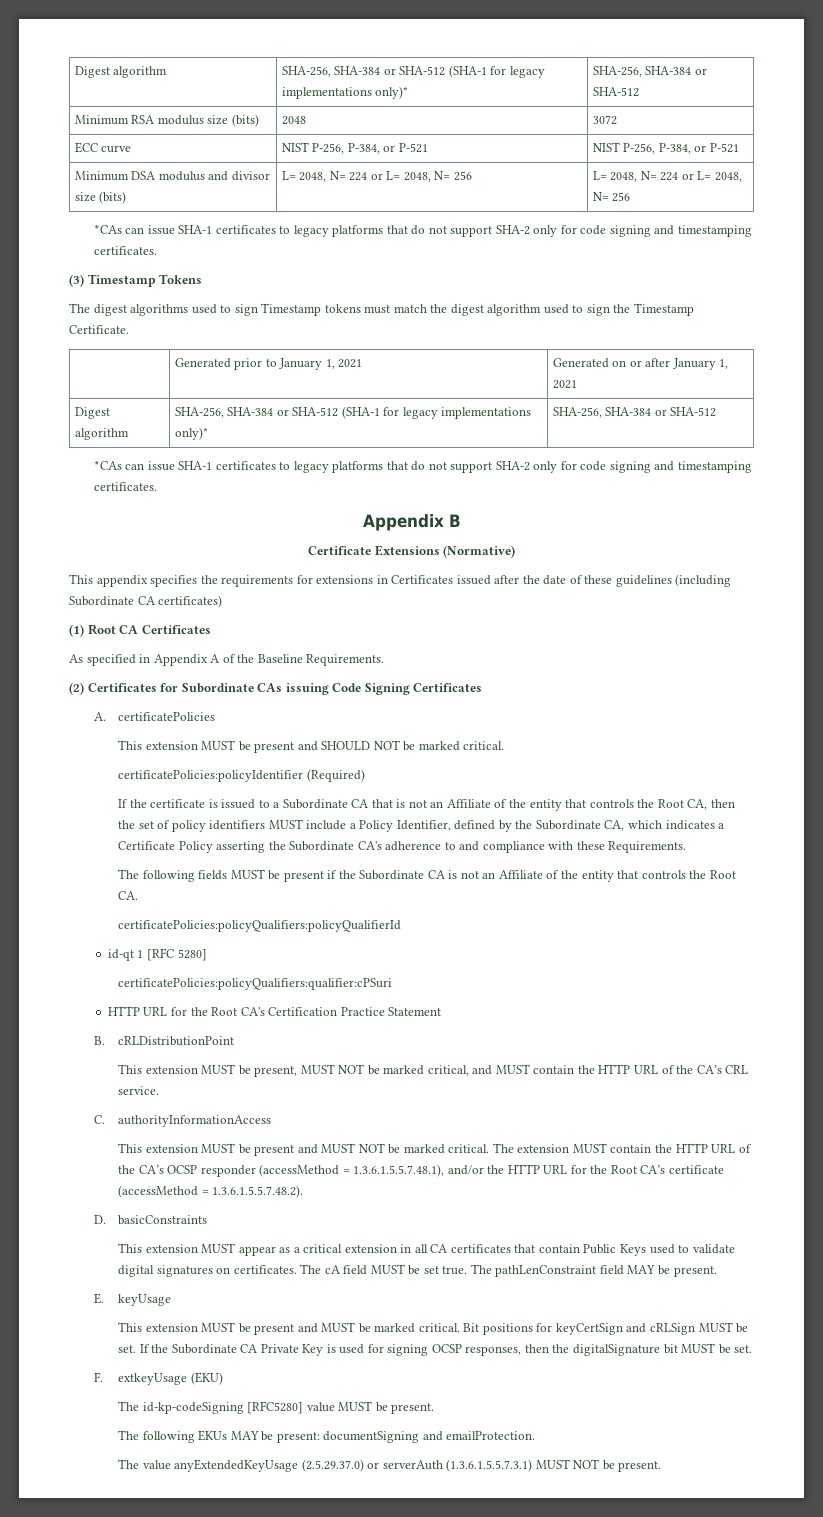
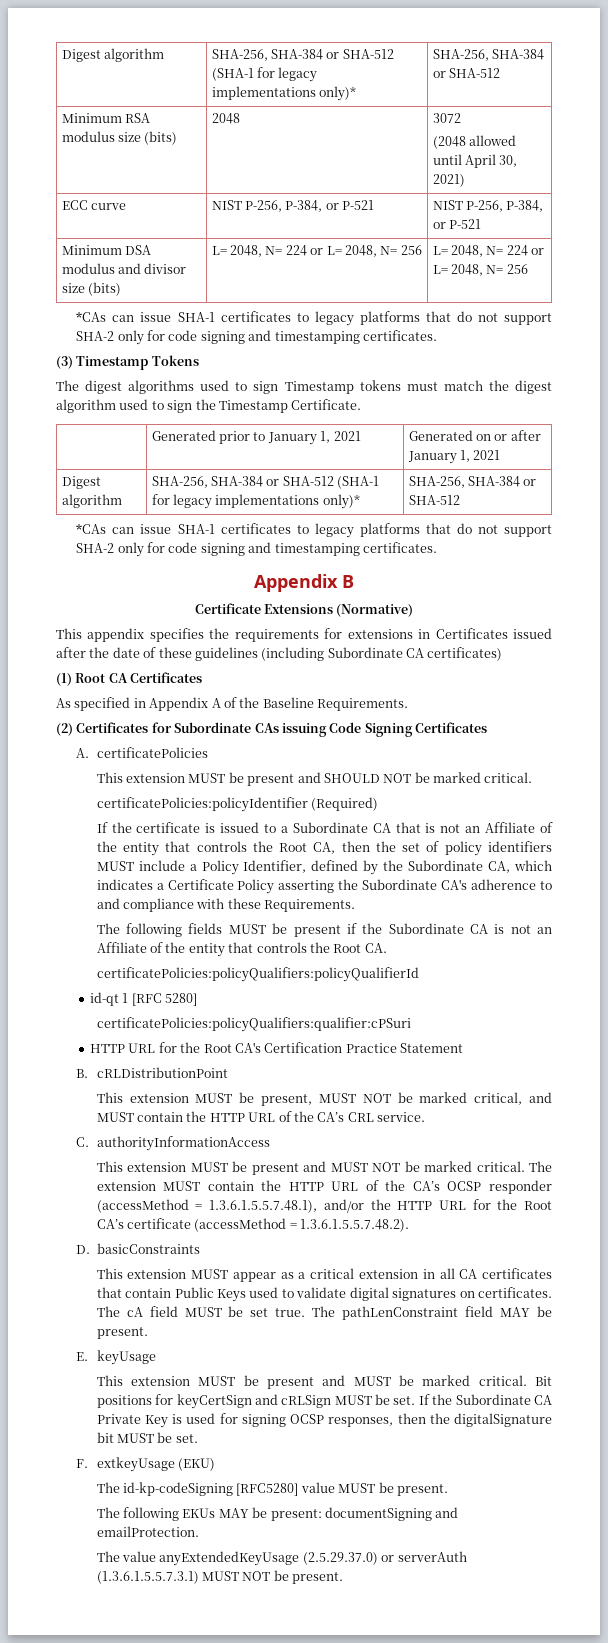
  Minimum RSA modulus size (bits) | 2048 | 3072
+ (2048 allowed until April 30, 2021)

